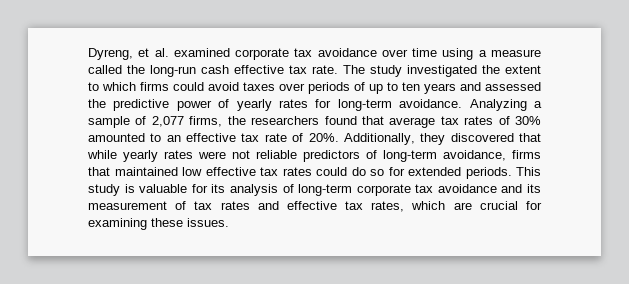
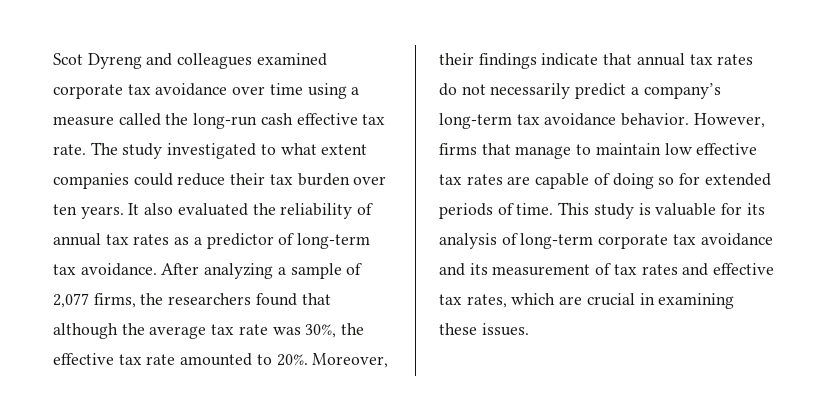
- Dyreng, et al. examined corporate tax avoidance over time using a measure called the long-run cash effective tax rate.
+ Scot Dyreng and colleagues examined corporate tax avoidance over time using a measure called the long-run cash effective tax rate.
- The study investigated the extent to which firms could avoid taxes over periods of up to ten years and assessed the predictive power of yearly rates for long-term avoidance. Analyzing a sample of 2,077 firms, the researchers found that average tax rates of 30% amounted to an effective tax rate of 20%. Additionally, they discovered that while yearly rates were not reliable predictors of long-term avoidance, firms that maintained low effective tax rates could do so for extended periods.
+ The study investigated to what extent companies could reduce their tax burden over ten years. It also evaluated the reliability of annual tax rates as a predictor of long-term tax avoidance. After analyzing a sample of 2,077 firms, the researchers found that although the average tax rate was 30%, the effective tax rate amounted to 20%. Moreover, their findings indicate that annual tax rates do not necessarily predict a company’s long-term tax avoidance behavior. However, firms that manage to maintain low effective tax rates are capable of doing so for extended periods of time.
- This study is valuable for its analysis of long-term corporate tax avoidance and its measurement of tax rates and effective tax rates, which are crucial for examining these issues.
+ This study is valuable for its analysis of long-term corporate tax avoidance and its measurement of tax rates and effective tax rates, which are crucial in examining these issues.

